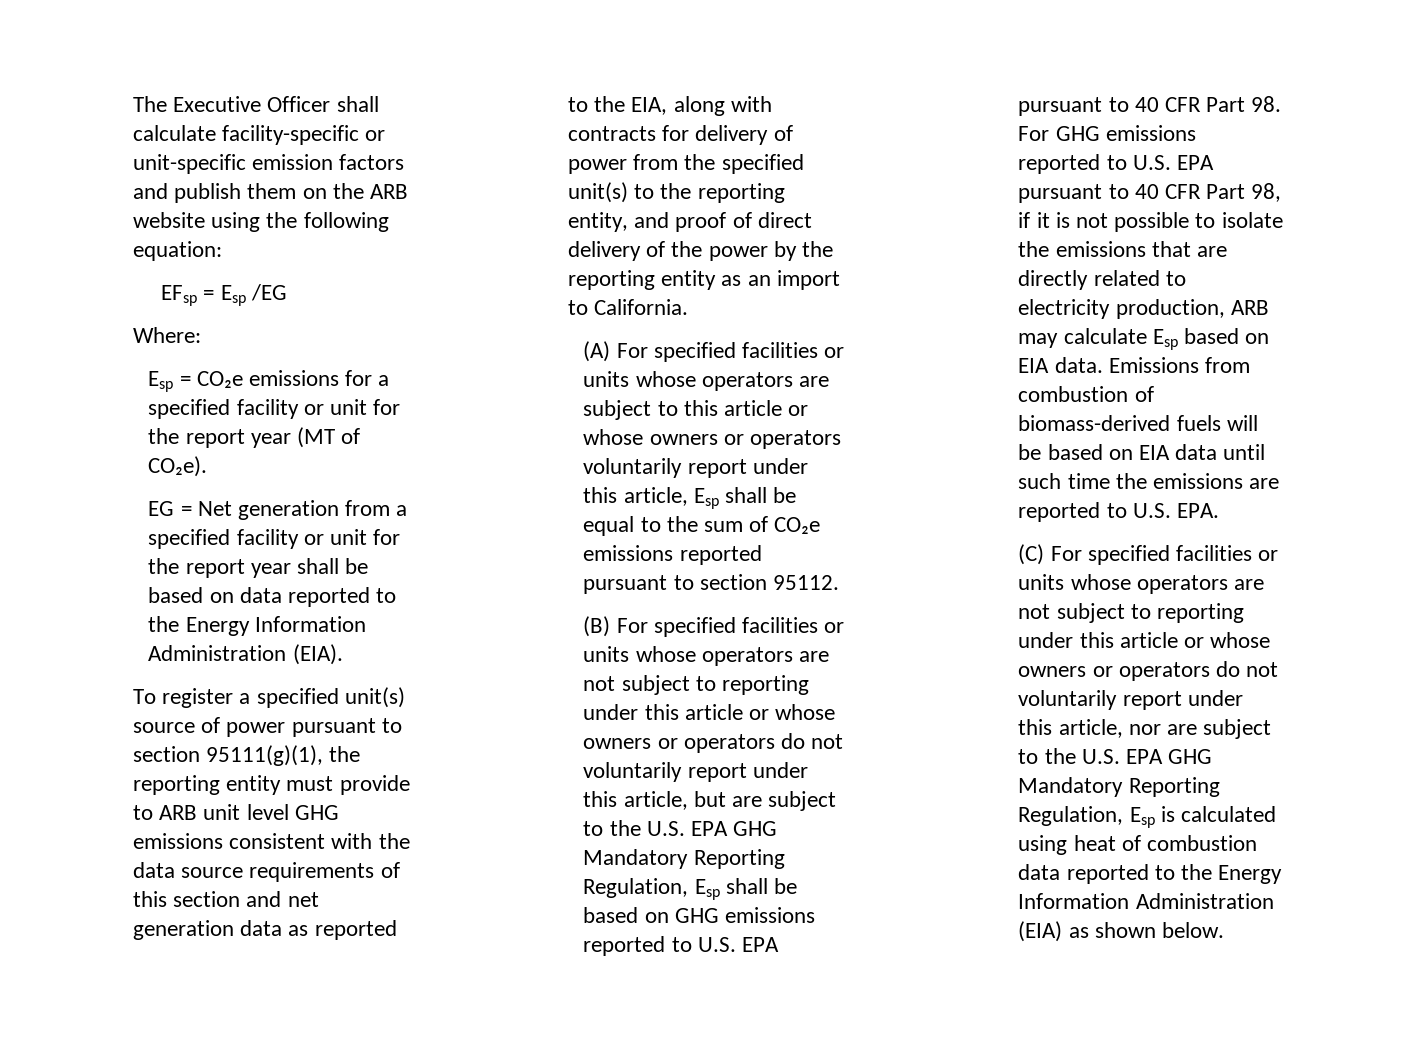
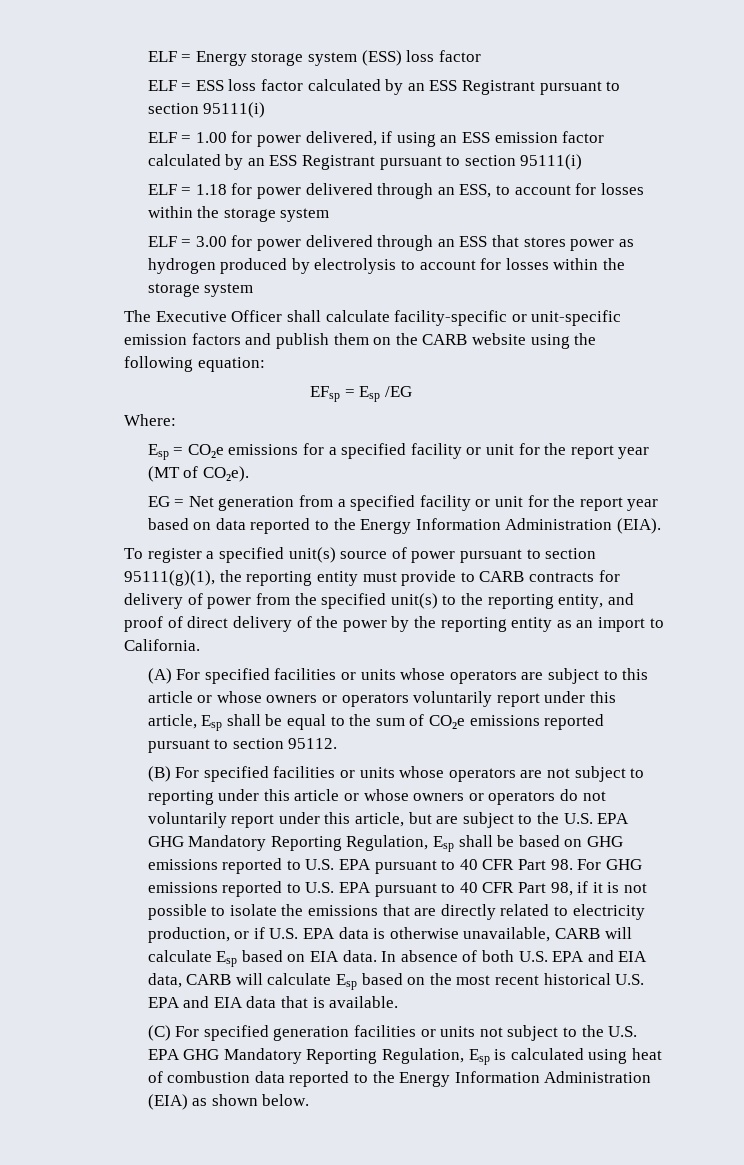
+ ELF = Energy storage system (ESS) loss factor
+ ELF = ESS loss factor calculated by an ESS Registrant pursuant to section 95111(i)
+ ELF = 1.00 for power delivered, if using an ESS emission factor calculated by an ESS Registrant pursuant to section 95111(i)
+ ELF = 1.18 for power delivered through an ESS, to account for losses within the storage system
+ ELF = 3.00 for power delivered through an ESS that stores power as hydrogen produced by electrolysis to account for losses within the storage system
- The Executive Officer shall calculate facility-specific or unit-specific emission factors and publish them on the ARB website using the following equation:
+ The Executive Officer shall calculate facility-specific or unit-specific emission factors and publish them on the CARB website using the following equation:
- EG = Net generation from a specified facility or unit for the report year shall be based on data reported to the Energy Information Administration (EIA).
+ EG = Net generation from a specified facility or unit for the report year based on data reported to the Energy Information Administration (EIA).
- To register a specified unit(s) source of power pursuant to section 95111(g)(1), the reporting entity must provide to ARB unit level GHG emissions consistent with the data source requirements of this section and net generation data as reported to the EIA, along with contracts for delivery of power from the specified unit(s) to the reporting entity, and proof of direct delivery of the power by the reporting entity as an import to California.
+ To register a specified unit(s) source of power pursuant to section 95111(g)(1), the reporting entity must provide to CARB contracts for delivery of power from the specified unit(s) to the reporting entity, and proof of direct delivery of the power by the reporting entity as an import to California.
- (B) For specified facilities or units whose operators are not subject to reporting under this article or whose owners or operators do not voluntarily report under this article, but are subject to the U.S. EPA GHG Mandatory Reporting Regulation, Esp shall be based on GHG emissions reported to U.S. EPA pursuant to 40 CFR Part 98. For GHG emissions reported to U.S. EPA pursuant to 40 CFR Part 98, if it is not possible to isolate the emissions that are directly related to electricity production, ARB may calculate Esp based on EIA data.
+ (B) For specified facilities or units whose operators are not subject to reporting under this article or whose owners or operators do not voluntarily report under this article, but are subject to the U.S. EPA GHG Mandatory Reporting Regulation, Esp shall be based on GHG emissions reported to U.S. EPA pursuant to 40 CFR Part 98. For GHG emissions reported to U.S. EPA pursuant to 40 CFR Part 98, if it is not possible to isolate the emissions that are directly related to electricity production, or if U.S. EPA data is otherwise unavailable, CARB will calculate Esp based on EIA data.
- Emissions from combustion of biomass-derived fuels will be based on EIA data until such time the emissions are reported to U.S. EPA.
+ In absence of both U.S. EPA and EIA data, CARB will calculate Esp based on the most recent historical U.S. EPA and EIA data that is available.
- (C) For specified facilities or units whose operators are not subject to reporting under this article or whose owners or operators do not voluntarily report under this article, nor are subject to the U.S. EPA GHG Mandatory Reporting Regulation, Esp is calculated using heat of combustion data reported to the Energy Information Administration (EIA) as shown below.
+ (C) For specified generation facilities or units not subject to the U.S. EPA GHG Mandatory Reporting Regulation, Esp is calculated using heat of combustion data reported to the Energy Information Administration (EIA) as shown below.

